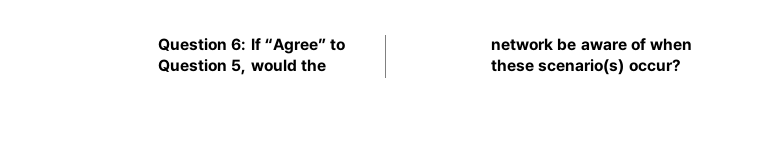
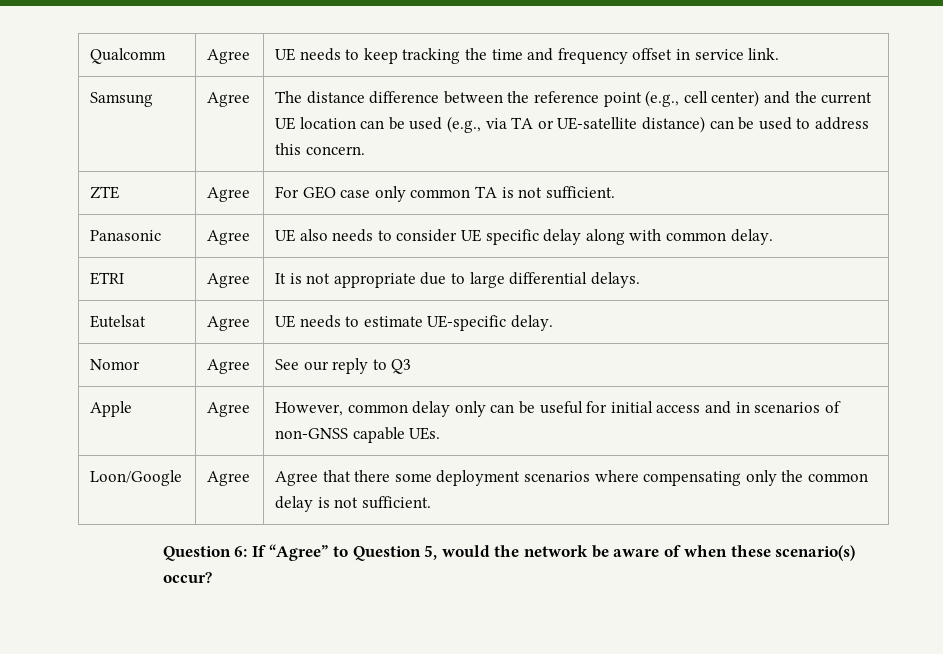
+ Qualcomm | Agree | UE needs to keep tracking the time and frequency offset in service link.
+ Samsung | Agree | The distance difference between the reference point (e.g., cell center) and the current UE location can be used (e.g., via TA or UE-satellite distance) can be used to address this concern.
+ ZTE | Agree | For GEO case only common TA is not sufficient.
+ Panasonic | Agree | UE also needs to consider UE specific delay along with common delay.
+ ETRI | Agree | It is not appropriate due to large differential delays.
+ Eutelsat | Agree | UE needs to estimate UE-specific delay.
+ Nomor | Agree | See our reply to Q3
+ Apple | Agree | However, common delay only can be useful for initial access and in scenarios of non-GNSS capable UEs.
+ Loon/Google | Agree | Agree that there some deployment scenarios where compensating only the common delay is not sufficient.

